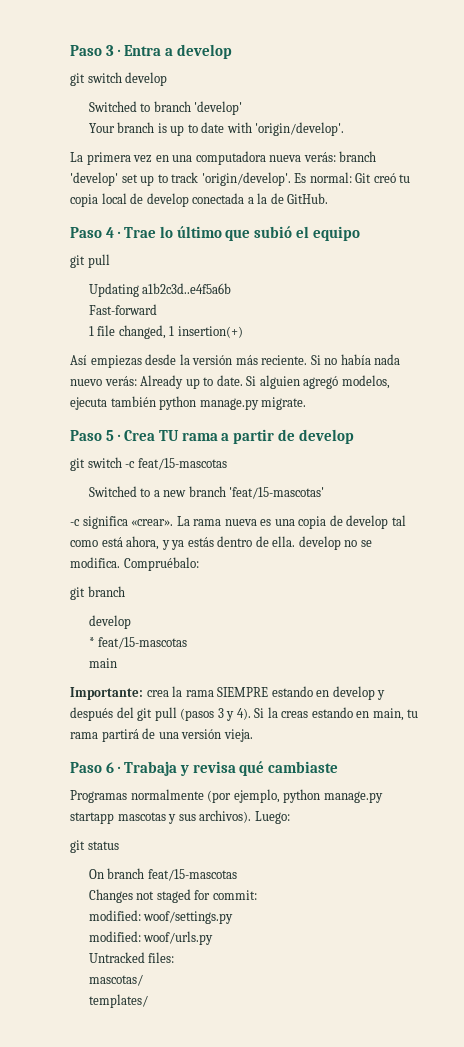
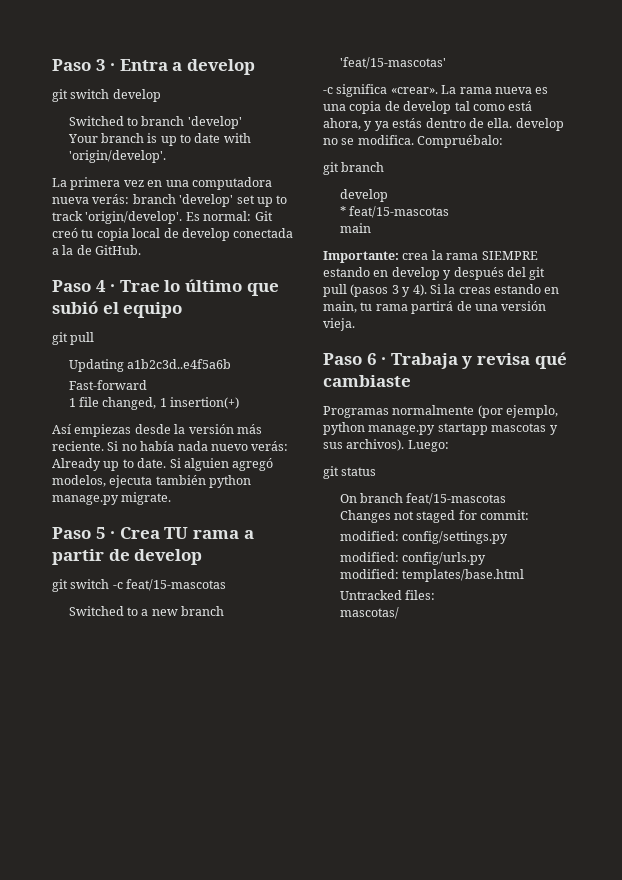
- modified: woof/settings.py
- modified: woof/urls.py
+ modified: config/settings.py
+ modified: config/urls.py
+ modified: templates/base.html
- templates/

